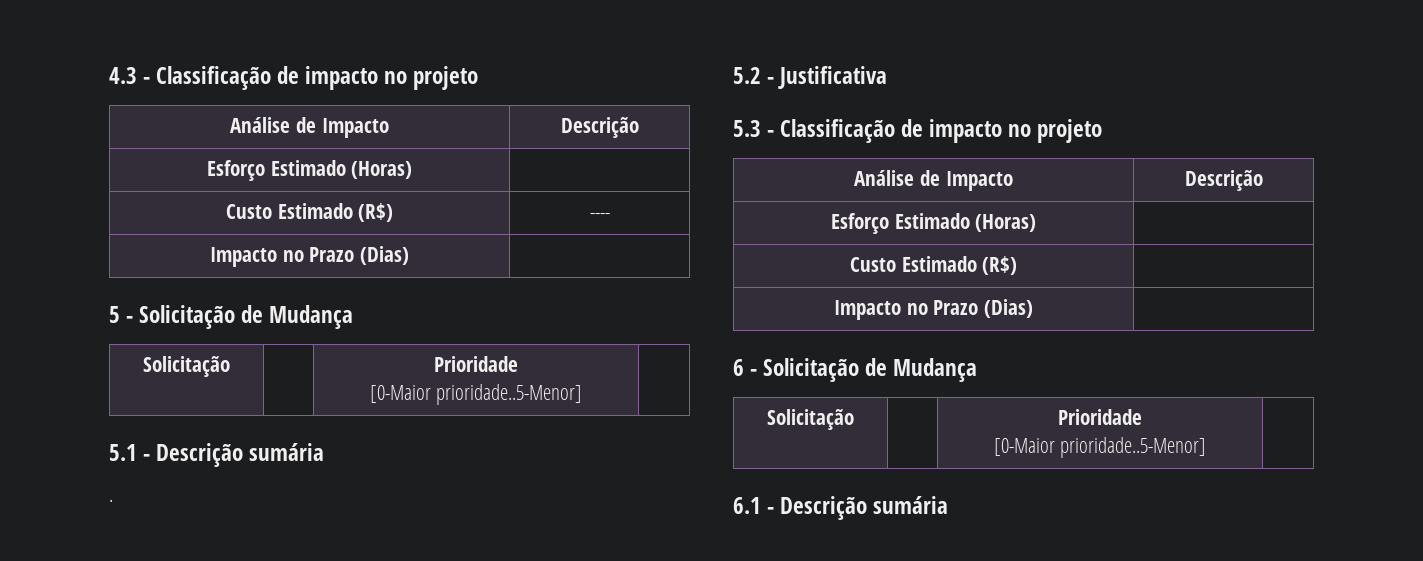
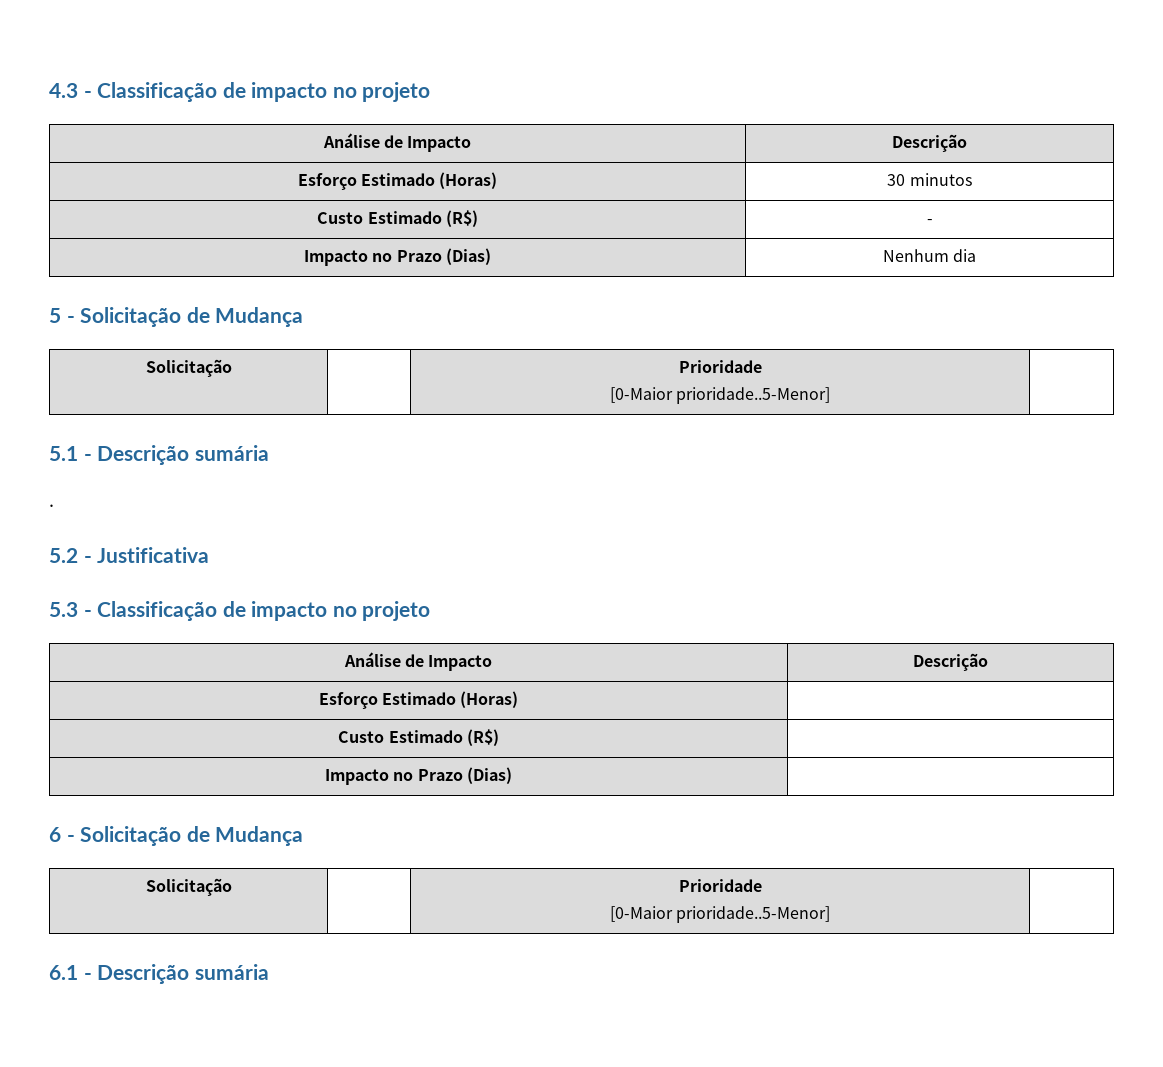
  4.3 - Classificação de impacto no projeto
  Análise de Impacto | Descrição
- Esforço Estimado (Horas) |
- Custo Estimado (R$) | ----
- Impacto no Prazo (Dias) |
+ Esforço Estimado (Horas) | 30 minutos
+ Custo Estimado (R$) | -
+ Impacto no Prazo (Dias) | Nenhum dia

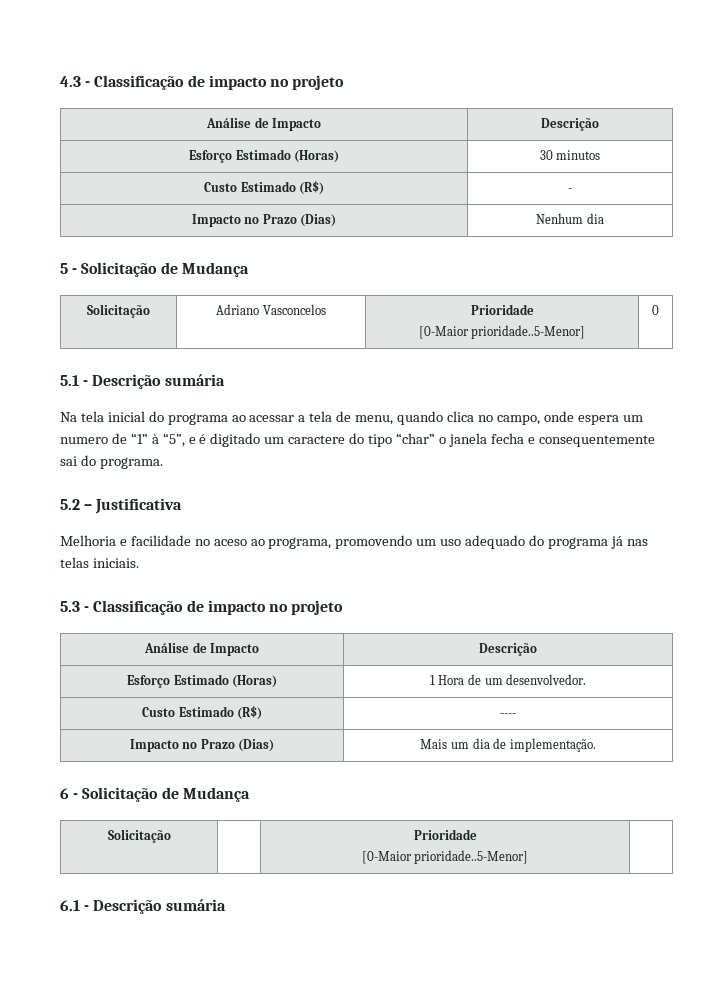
  5 - Solicitação de Mudança
- Solicitação | | Prioridade
- [0-Maior prioridade..5-Menor] |
+ Solicitação | Adriano Vasconcelos | Prioridade
+ [0-Maior prioridade..5-Menor] | 0
- .
- 5.2 - Justificativa
+ Na tela inicial do programa ao acessar a tela de menu, quando clica no campo, onde espera um numero de “1” à “5”, e é digitado um caractere do tipo “char” o janela fecha e consequentemente sai do programa.
+ 5.2 – Justificativa
+ Melhoria e facilidade no aceso ao programa, promovendo um uso adequado do programa já nas telas iniciais.
  5.3 - Classificação de impacto no projeto
  Análise de Impacto | Descrição
- Esforço Estimado (Horas) |
- Custo Estimado (R$) |
- Impacto no Prazo (Dias) |
+ Esforço Estimado (Horas) | 1 Hora de um desenvolvedor.
+ Custo Estimado (R$) | ----
+ Impacto no Prazo (Dias) | Mais um dia de implementação.

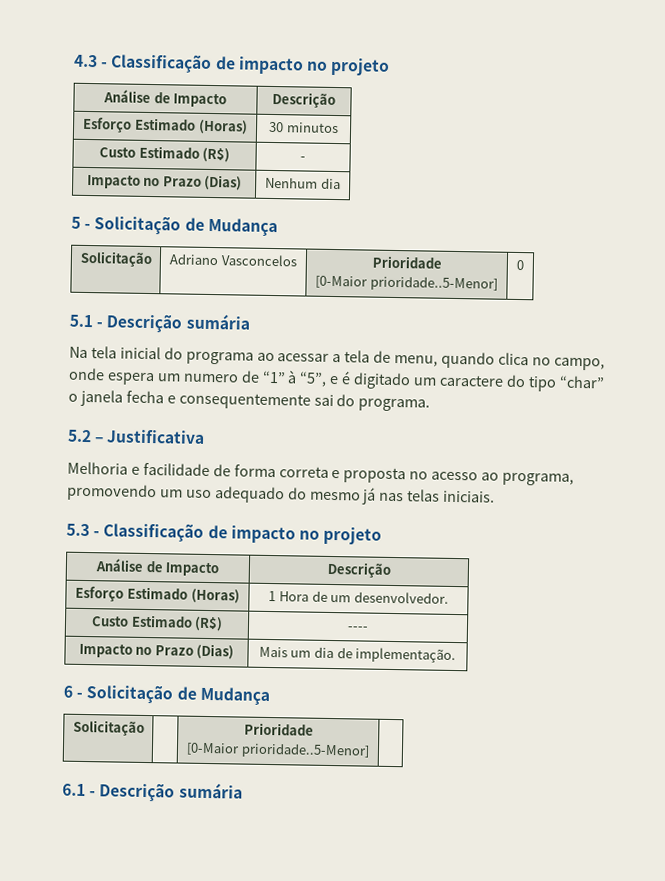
- Melhoria e facilidade no aceso ao programa, promovendo um uso adequado do programa já nas telas iniciais.
+ Melhoria e facilidade de forma correta e proposta no acesso ao programa, promovendo um uso adequado do mesmo já nas telas iniciais.

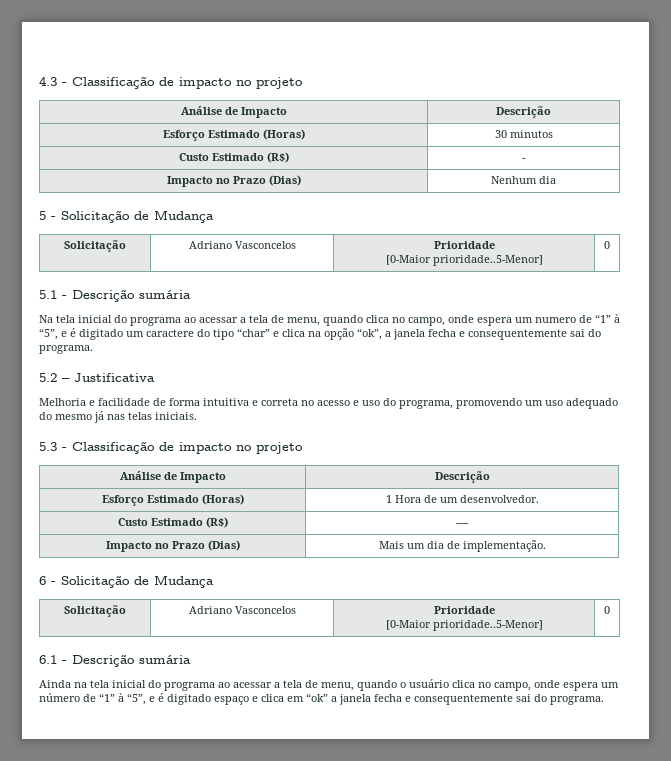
- Na tela inicial do programa ao acessar a tela de menu, quando clica no campo, onde espera um numero de “1” à “5”, e é digitado um caractere do tipo “char” o janela fecha e consequentemente sai do programa.
+ Na tela inicial do programa ao acessar a tela de menu, quando clica no campo, onde espera um numero de “1” à “5”, e é digitado um caractere do tipo “char” e clica na opção “ok”, a janela fecha e consequentemente sai do programa.
- Melhoria e facilidade de forma correta e proposta no acesso ao programa, promovendo um uso adequado do mesmo já nas telas iniciais.
+ Melhoria e facilidade de forma intuitiva e correta no acesso e uso do programa, promovendo um uso adequado do mesmo já nas telas iniciais.
  6 - Solicitação de Mudança
- Solicitação | | Prioridade
- [0-Maior prioridade..5-Menor] |
+ Solicitação | Adriano Vasconcelos | Prioridade
+ [0-Maior prioridade..5-Menor] | 0
+ Ainda na tela inicial do programa ao acessar a tela de menu, quando o usuário clica no campo, onde espera um número de “1” à “5”, e é digitado espaço e clica em “ok” a janela fecha e consequentemente sai do programa.

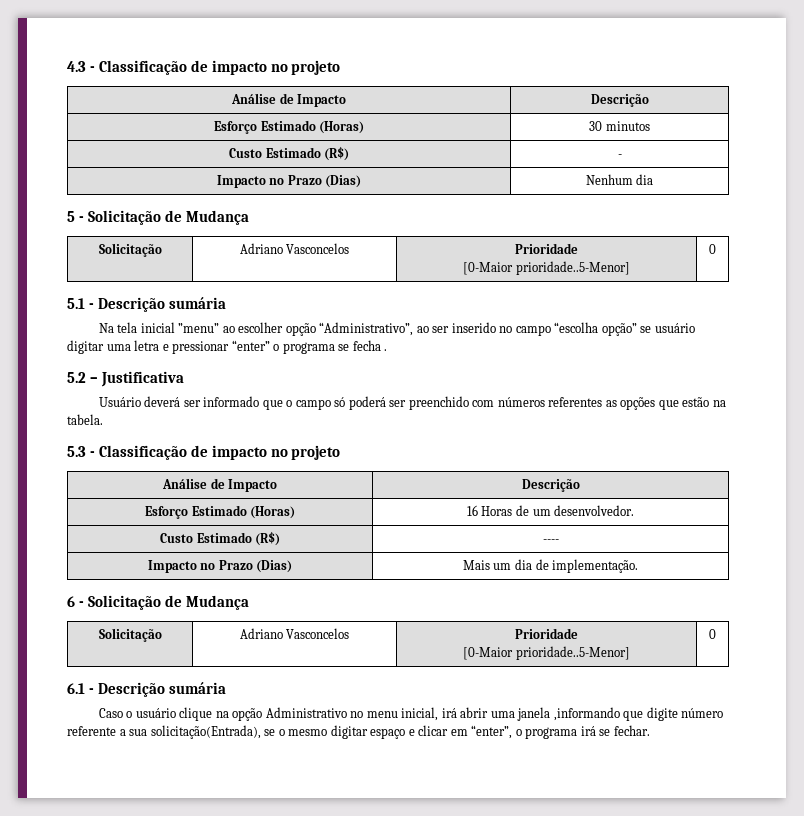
- Na tela inicial do programa ao acessar a tela de menu, quando clica no campo, onde espera um numero de “1” à “5”, e é digitado um caractere do tipo “char” e clica na opção “ok”, a janela fecha e consequentemente sai do programa.
+ Na tela inicial ”menu” ao escolher opção “Administrativo”, ao ser inserido no campo “escolha opção” se usuário digitar uma letra e pressionar “enter” o programa se fecha .
  5.2 – Justificativa
- Melhoria e facilidade de forma intuitiva e correta no acesso e uso do programa, promovendo um uso adequado do mesmo já nas telas iniciais.
+ Usuário deverá ser informado que o campo só poderá ser preenchido com números referentes as opções que estão na tabela.
- Esforço Estimado (Horas) | 1 Hora de um desenvolvedor.
+ Esforço Estimado (Horas) | 16 Horas de um desenvolvedor.
- Ainda na tela inicial do programa ao acessar a tela de menu, quando o usuário clica no campo, onde espera um número de “1” à “5”, e é digitado espaço e clica em “ok” a janela fecha e consequentemente sai do programa.
+ Caso o usuário clique na opção Administrativo no menu inicial, irá abrir uma janela ,informando que digite número referente a sua solicitação(Entrada), se o mesmo digitar espaço e clicar em “enter”, o programa irá se fechar.

